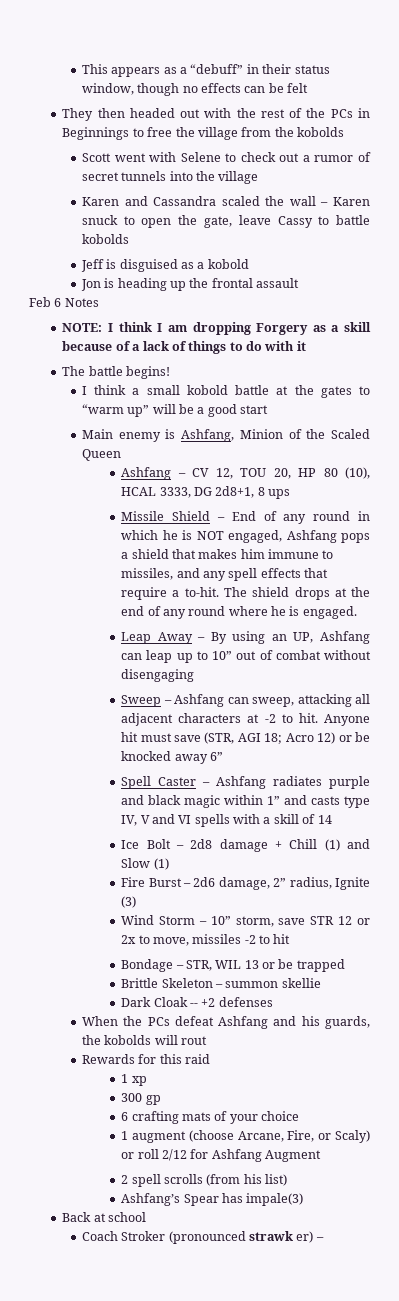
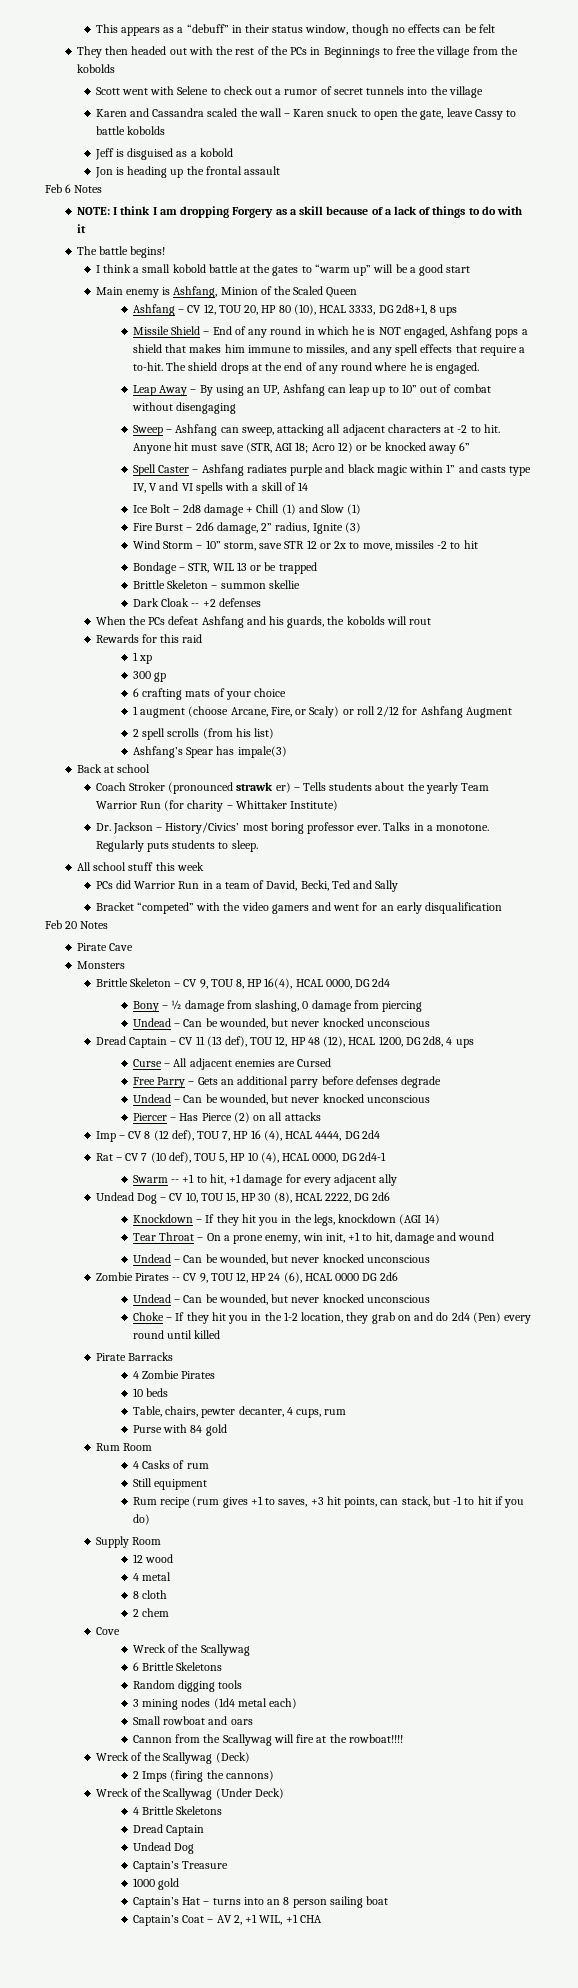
- Coach Stroker (pronounced strawk er) –
+ Coach Stroker (pronounced strawk er) – Tells students about the yearly Team Warrior Run (for charity – Whittaker Institute)
+ Dr. Jackson – History/Civics’ most boring professor ever. Talks in a monotone. Regularly puts students to sleep.
+ All school stuff this week
+ PCs did Warrior Run in a team of David, Becki, Ted and Sally
+ Bracket “competed” with the video gamers and went for an early disqualification
+ Feb 20 Notes
+ Pirate Cave
+ Monsters
+ Brittle Skeleton – CV 9, TOU 8, HP 16(4), HCAL 0000, DG 2d4
+ Bony – ½ damage from slashing, 0 damage from piercing
+ Undead – Can be wounded, but never knocked unconscious
+ Dread Captain – CV 11 (13 def), TOU 12, HP 48 (12), HCAL 1200, DG 2d8, 4 ups
+ Curse – All adjacent enemies are Cursed
+ Free Parry – Gets an additional parry before defenses degrade
+ Undead – Can be wounded, but never knocked unconscious
+ Piercer – Has Pierce (2) on all attacks
+ Imp – CV 8 (12 def), TOU 7, HP 16 (4), HCAL 4444, DG 2d4
+ Rat – CV 7 (10 def), TOU 5, HP 10 (4), HCAL 0000, DG 2d4-1
+ Swarm -- +1 to hit, +1 damage for every adjacent ally
+ Undead Dog – CV 10, TOU 15, HP 30 (8), HCAL 2222, DG 2d6
+ Knockdown – If they hit you in the legs, knockdown (AGI 14)
+ Tear Throat – On a prone enemy, win init, +1 to hit, damage and wound
+ Undead – Can be wounded, but never knocked unconscious
+ Zombie Pirates -- CV 9, TOU 12, HP 24 (6), HCAL 0000 DG 2d6
+ Undead – Can be wounded, but never knocked unconscious
+ Choke – If they hit you in the 1-2 location, they grab on and do 2d4 (Pen) every round until killed
+ Pirate Barracks
+ 4 Zombie Pirates
+ 10 beds
+ Table, chairs, pewter decanter, 4 cups, rum
+ Purse with 84 gold
+ Rum Room
+ 4 Casks of rum
+ Still equipment
+ Rum recipe (rum gives +1 to saves, +3 hit points, can stack, but -1 to hit if you do)
+ Supply Room
+ 12 wood
+ 4 metal
+ 8 cloth
+ 2 chem
+ Cove
+ Wreck of the Scallywag
+ 6 Brittle Skeletons
+ Random digging tools
+ 3 mining nodes (1d4 metal each)
+ Small rowboat and oars
+ Cannon from the Scallywag will fire at the rowboat!!!!
+ Wreck of the Scallywag (Deck)
+ 2 Imps (firing the cannons)
+ Wreck of the Scallywag (Under Deck)
+ 4 Brittle Skeletons
+ Dread Captain
+ Undead Dog
+ Captain’s Treasure
+ 1000 gold
+ Captain’s Hat – turns into an 8 person sailing boat
+ Captain’s Coat – AV 2, +1 WIL, +1 CHA

